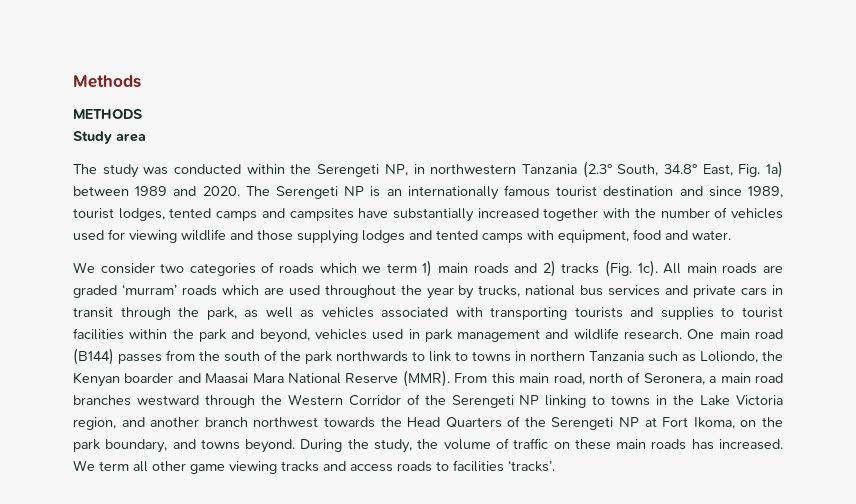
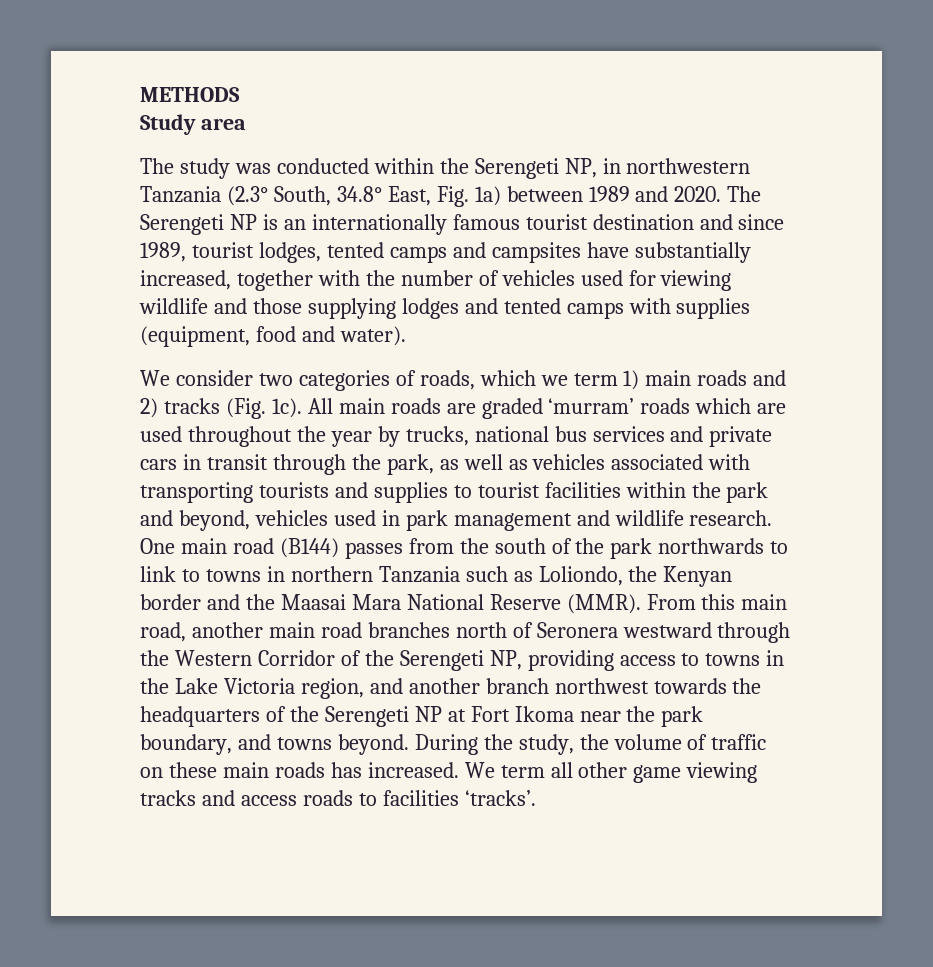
- Methods
- The Serengeti NP is an internationally famous tourist destination and since 1989, tourist lodges, tented camps and campsites have substantially increased together with the number of vehicles used for viewing wildlife and those supplying lodges and tented camps with equipment, food and water.
+ The Serengeti NP is an internationally famous tourist destination and since 1989, tourist lodges, tented camps and campsites have substantially increased, together with the number of vehicles used for viewing wildlife and those supplying lodges and tented camps with supplies (equipment, food and water).
- We consider two categories of roads which we term 1) main roads and 2) tracks (Fig. 1c).
+ We consider two categories of roads, which we term 1) main roads and 2) tracks (Fig. 1c).
- One main road (B144) passes from the south of the park northwards to link to towns in northern Tanzania such as Loliondo, the Kenyan boarder and Maasai Mara National Reserve (MMR).
+ One main road (B144) passes from the south of the park northwards to link to towns in northern Tanzania such as Loliondo, the Kenyan border and the Maasai Mara National Reserve (MMR).
- From this main road, north of Seronera, a main road branches westward through the Western Corridor of the Serengeti NP linking to towns in the Lake Victoria region, and another branch northwest towards the Head Quarters of the Serengeti NP at Fort Ikoma, on the park boundary, and towns beyond.
+ From this main road, another main road branches north of Seronera westward through the Western Corridor of the Serengeti NP, providing access to towns in the Lake Victoria region, and another branch northwest towards the headquarters of the Serengeti NP at Fort Ikoma near the park boundary, and towns beyond.

